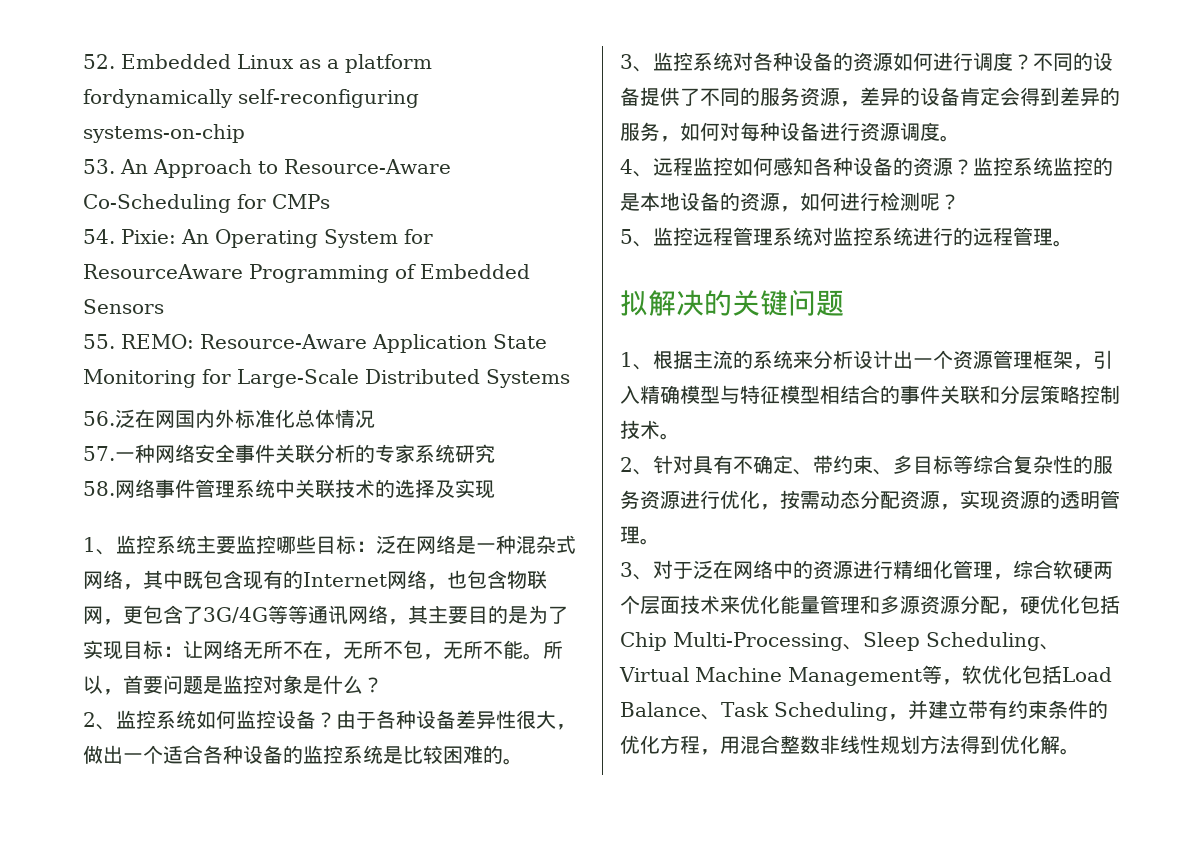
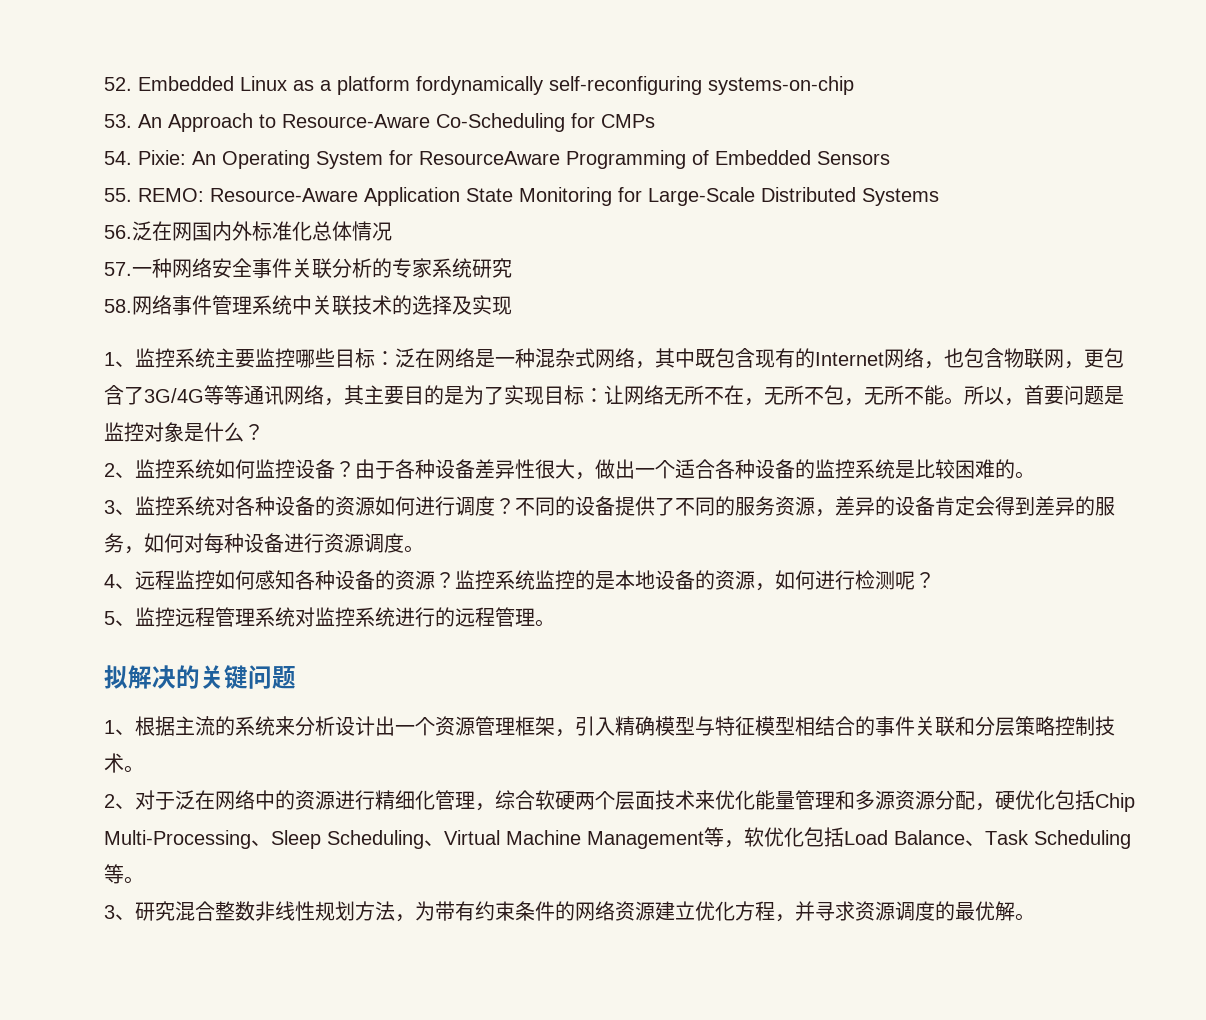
- 2、针对具有不确定、带约束、多目标等综合复杂性的服务资源进行优化，按需动态分配资源，实现资源的透明管理。
- 3、对于泛在网络中的资源进行精细化管理，综合软硬两个层面技术来优化能量管理和多源资源分配，硬优化包括Chip Multi-Processing、Sleep Scheduling、Virtual Machine Management等，软优化包括Load Balance、Task Scheduling，并建立带有约束条件的优化方程，用混合整数非线性规划方法得到优化解。
+ 2、对于泛在网络中的资源进行精细化管理，综合软硬两个层面技术来优化能量管理和多源资源分配，硬优化包括Chip Multi-Processing、Sleep Scheduling、Virtual Machine Management等，软优化包括Load Balance、Task Scheduling等。
+ 3、研究混合整数非线性规划方法，为带有约束条件的网络资源建立优化方程，并寻求资源调度的最优解。

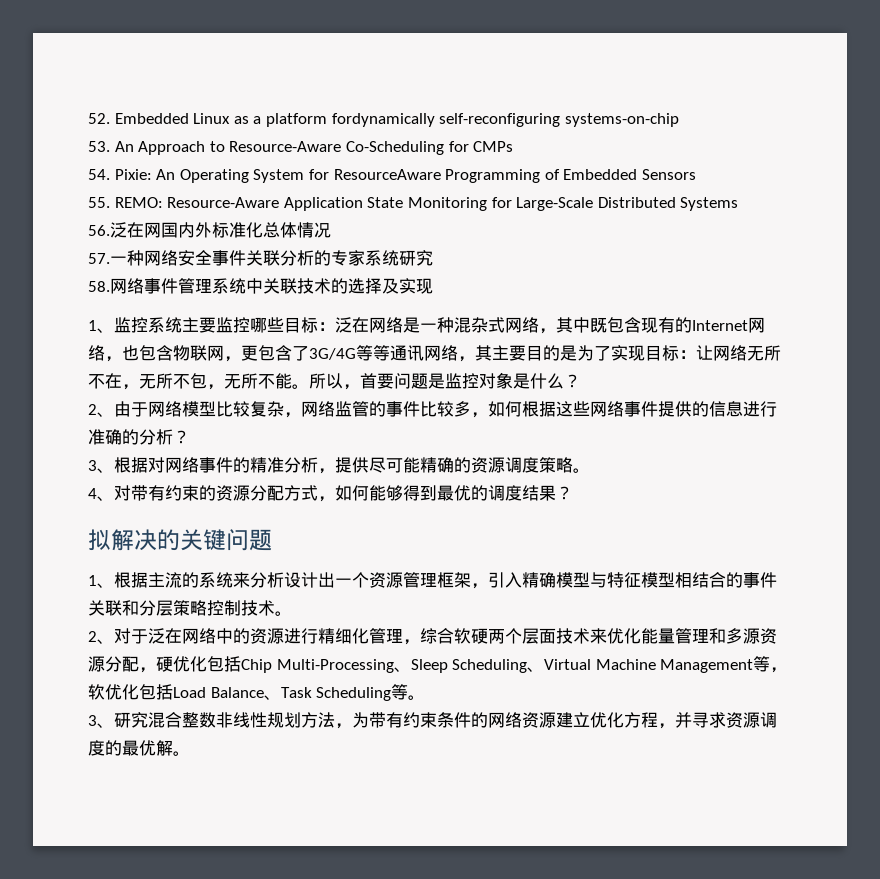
- 2、监控系统如何监控设备？由于各种设备差异性很大，做出一个适合各种设备的监控系统是比较困难的。
- 3、监控系统对各种设备的资源如何进行调度？不同的设备提供了不同的服务资源，差异的设备肯定会得到差异的服务，如何对每种设备进行资源调度。
- 4、远程监控如何感知各种设备的资源？监控系统监控的是本地设备的资源，如何进行检测呢？
- 5、监控远程管理系统对监控系统进行的远程管理。
+ 2、由于网络模型比较复杂，网络监管的事件比较多，如何根据这些网络事件提供的信息进行准确的分析？
+ 3、根据对网络事件的精准分析，提供尽可能精确的资源调度策略。
+ 4、对带有约束的资源分配方式，如何能够得到最优的调度结果？

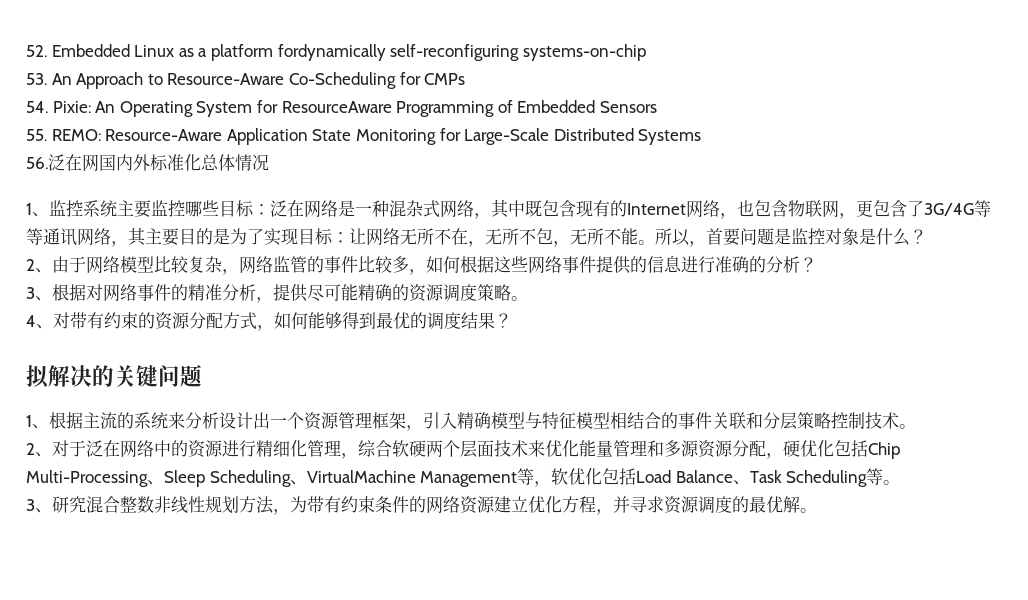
- 57.一种网络安全事件关联分析的专家系统研究
- 58.网络事件管理系统中关联技术的选择及实现
- 2、对于泛在网络中的资源进行精细化管理，综合软硬两个层面技术来优化能量管理和多源资源分配，硬优化包括Chip Multi-Processing、Sleep Scheduling、Virtual Machine Management等，软优化包括Load Balance、Task Scheduling等。
+ 2、对于泛在网络中的资源进行精细化管理，综合软硬两个层面技术来优化能量管理和多源资源分配，硬优化包括Chip Multi-Processing、Sleep Scheduling、VirtualMachine Management等，软优化包括Load Balance、Task Scheduling等。

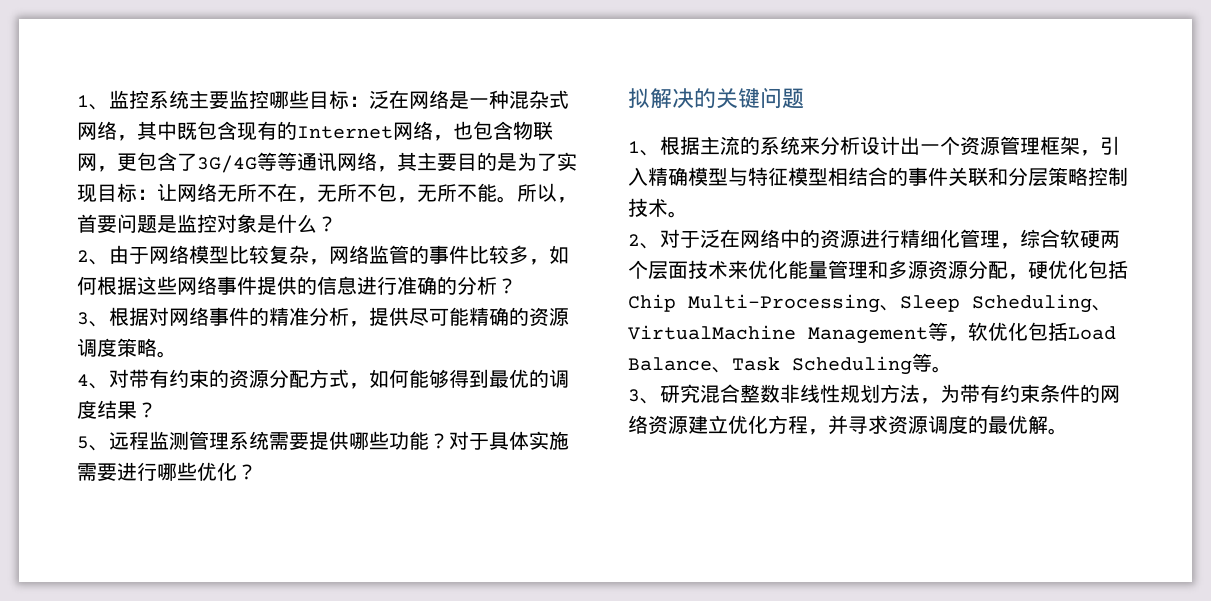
- 52. Embedded Linux as a platform fordynamically self-reconfiguring systems-on-chip
- 53. An Approach to Resource-Aware Co-Scheduling for CMPs
- 54. Pixie: An Operating System for ResourceAware Programming of Embedded Sensors
- 55. REMO: Resource-Aware Application State Monitoring for Large-Scale Distributed Systems
- 56.泛在网国内外标准化总体情况
+ 5、远程监测管理系统需要提供哪些功能？对于具体实施需要进行哪些优化？

